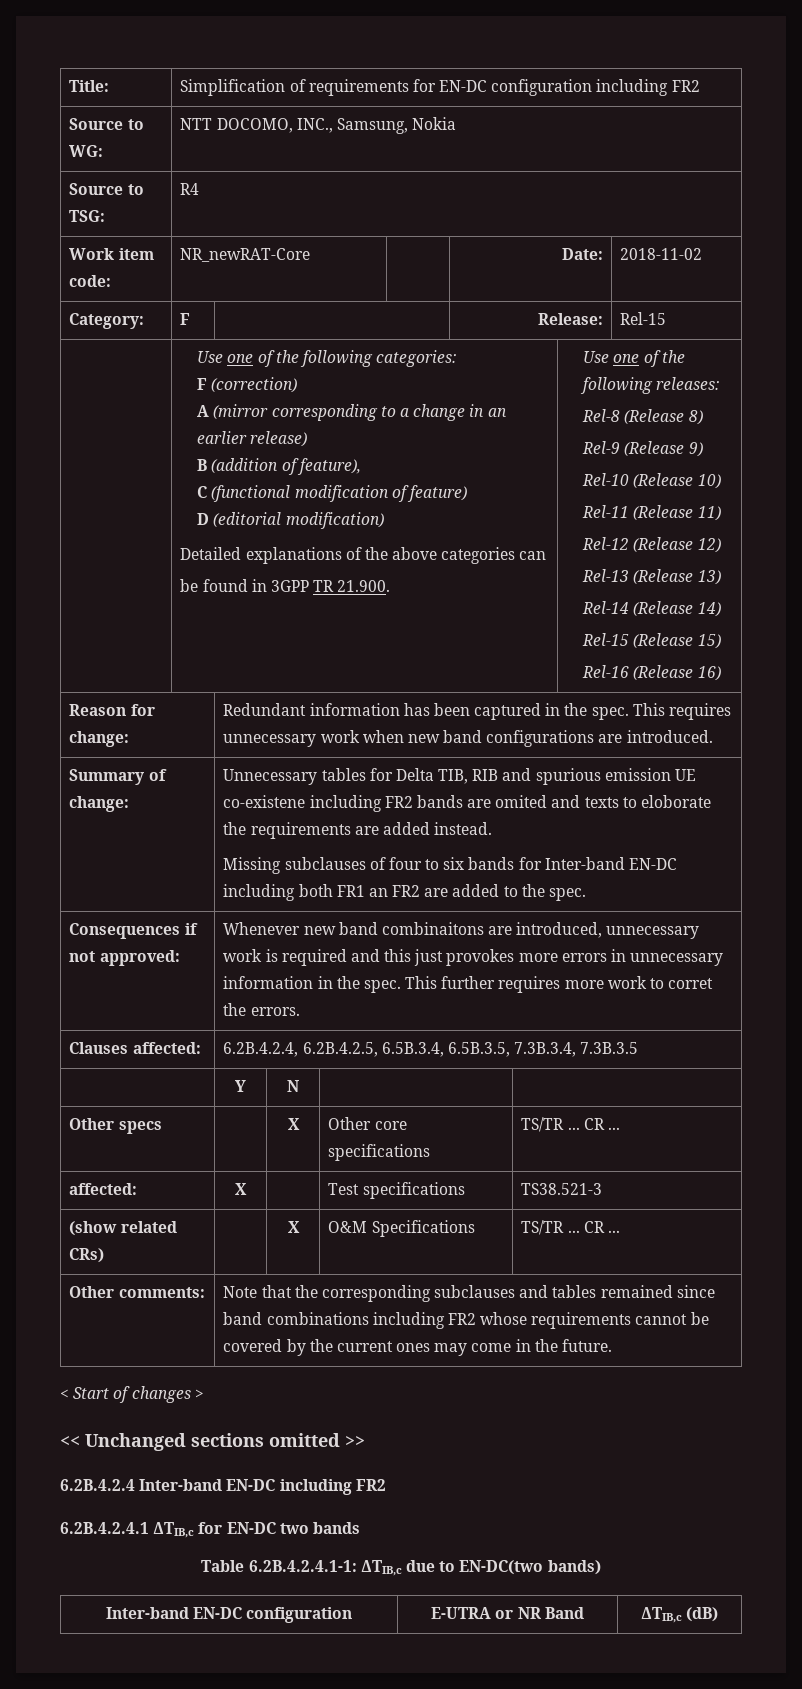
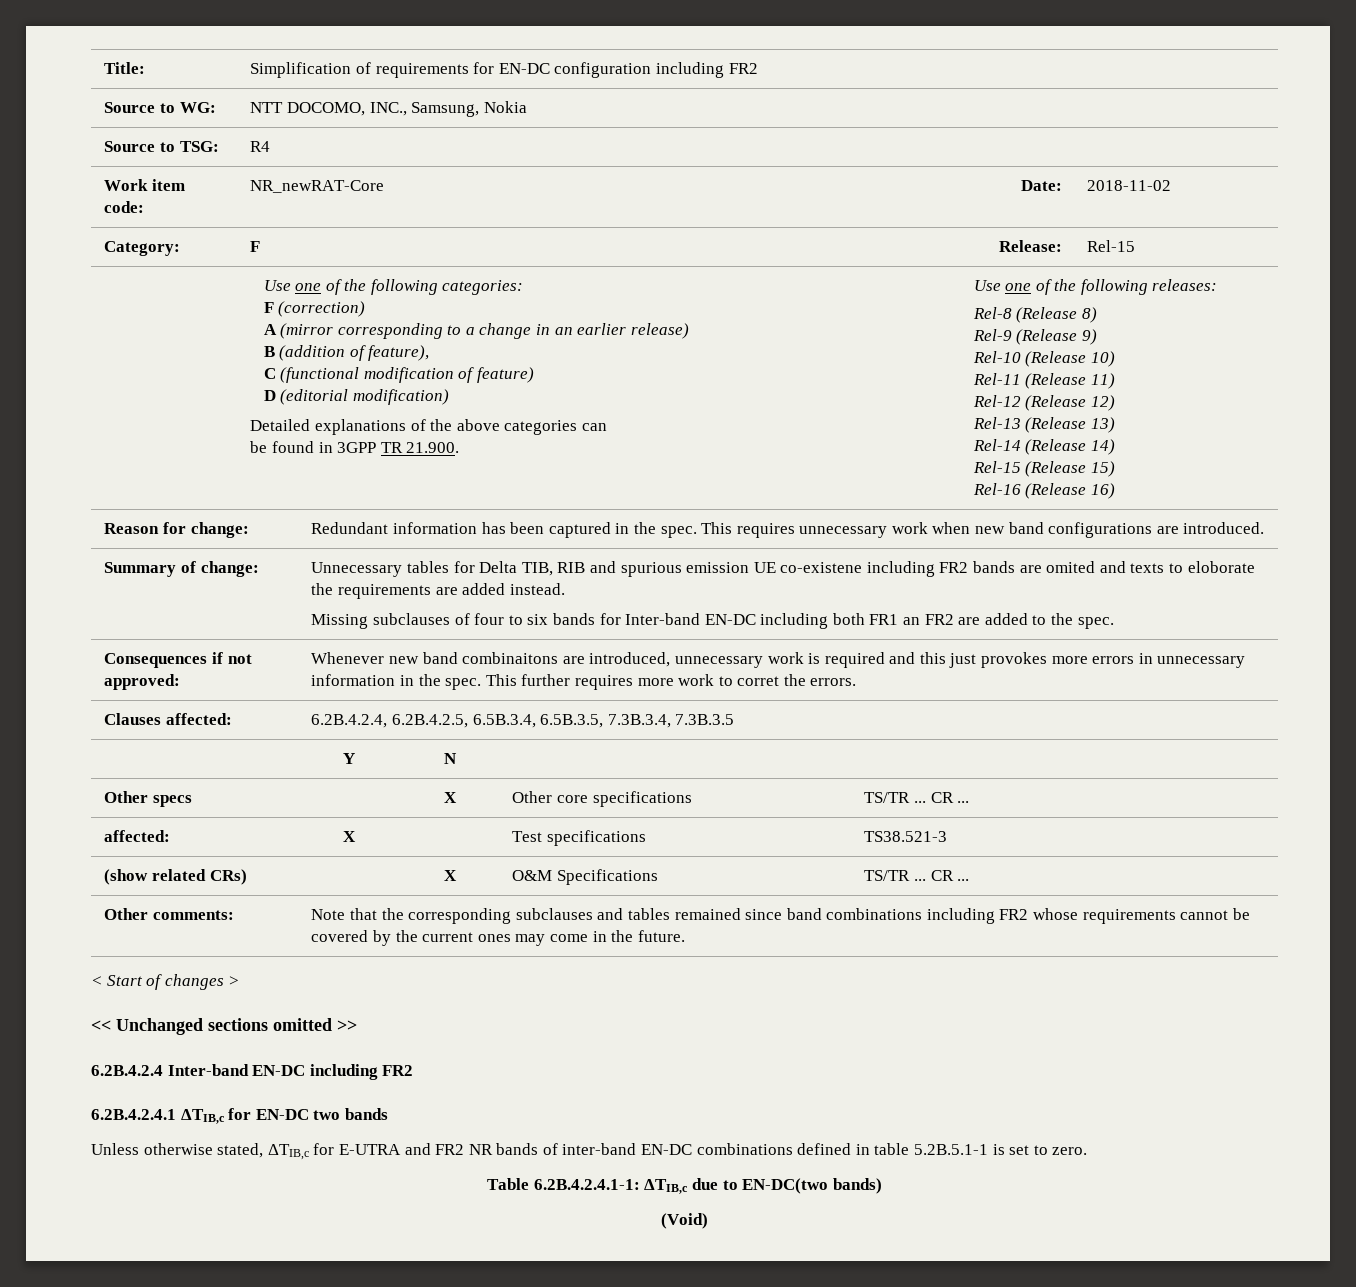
+ Unless otherwise stated, ΔTIB,c for E-UTRA and FR2 NR bands of inter-band EN-DC combinations defined in table 5.2B.5.1-1 is set to zero.
- Inter-band EN-DC configuration | E-UTRA or NR Band | ΔTIB,c (dB)
+ (Void)

